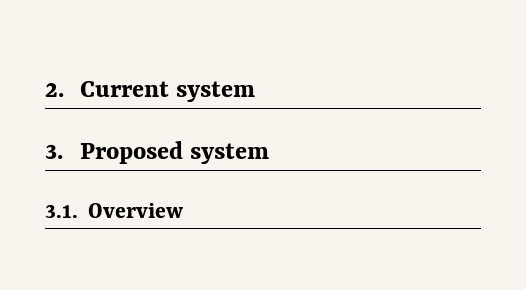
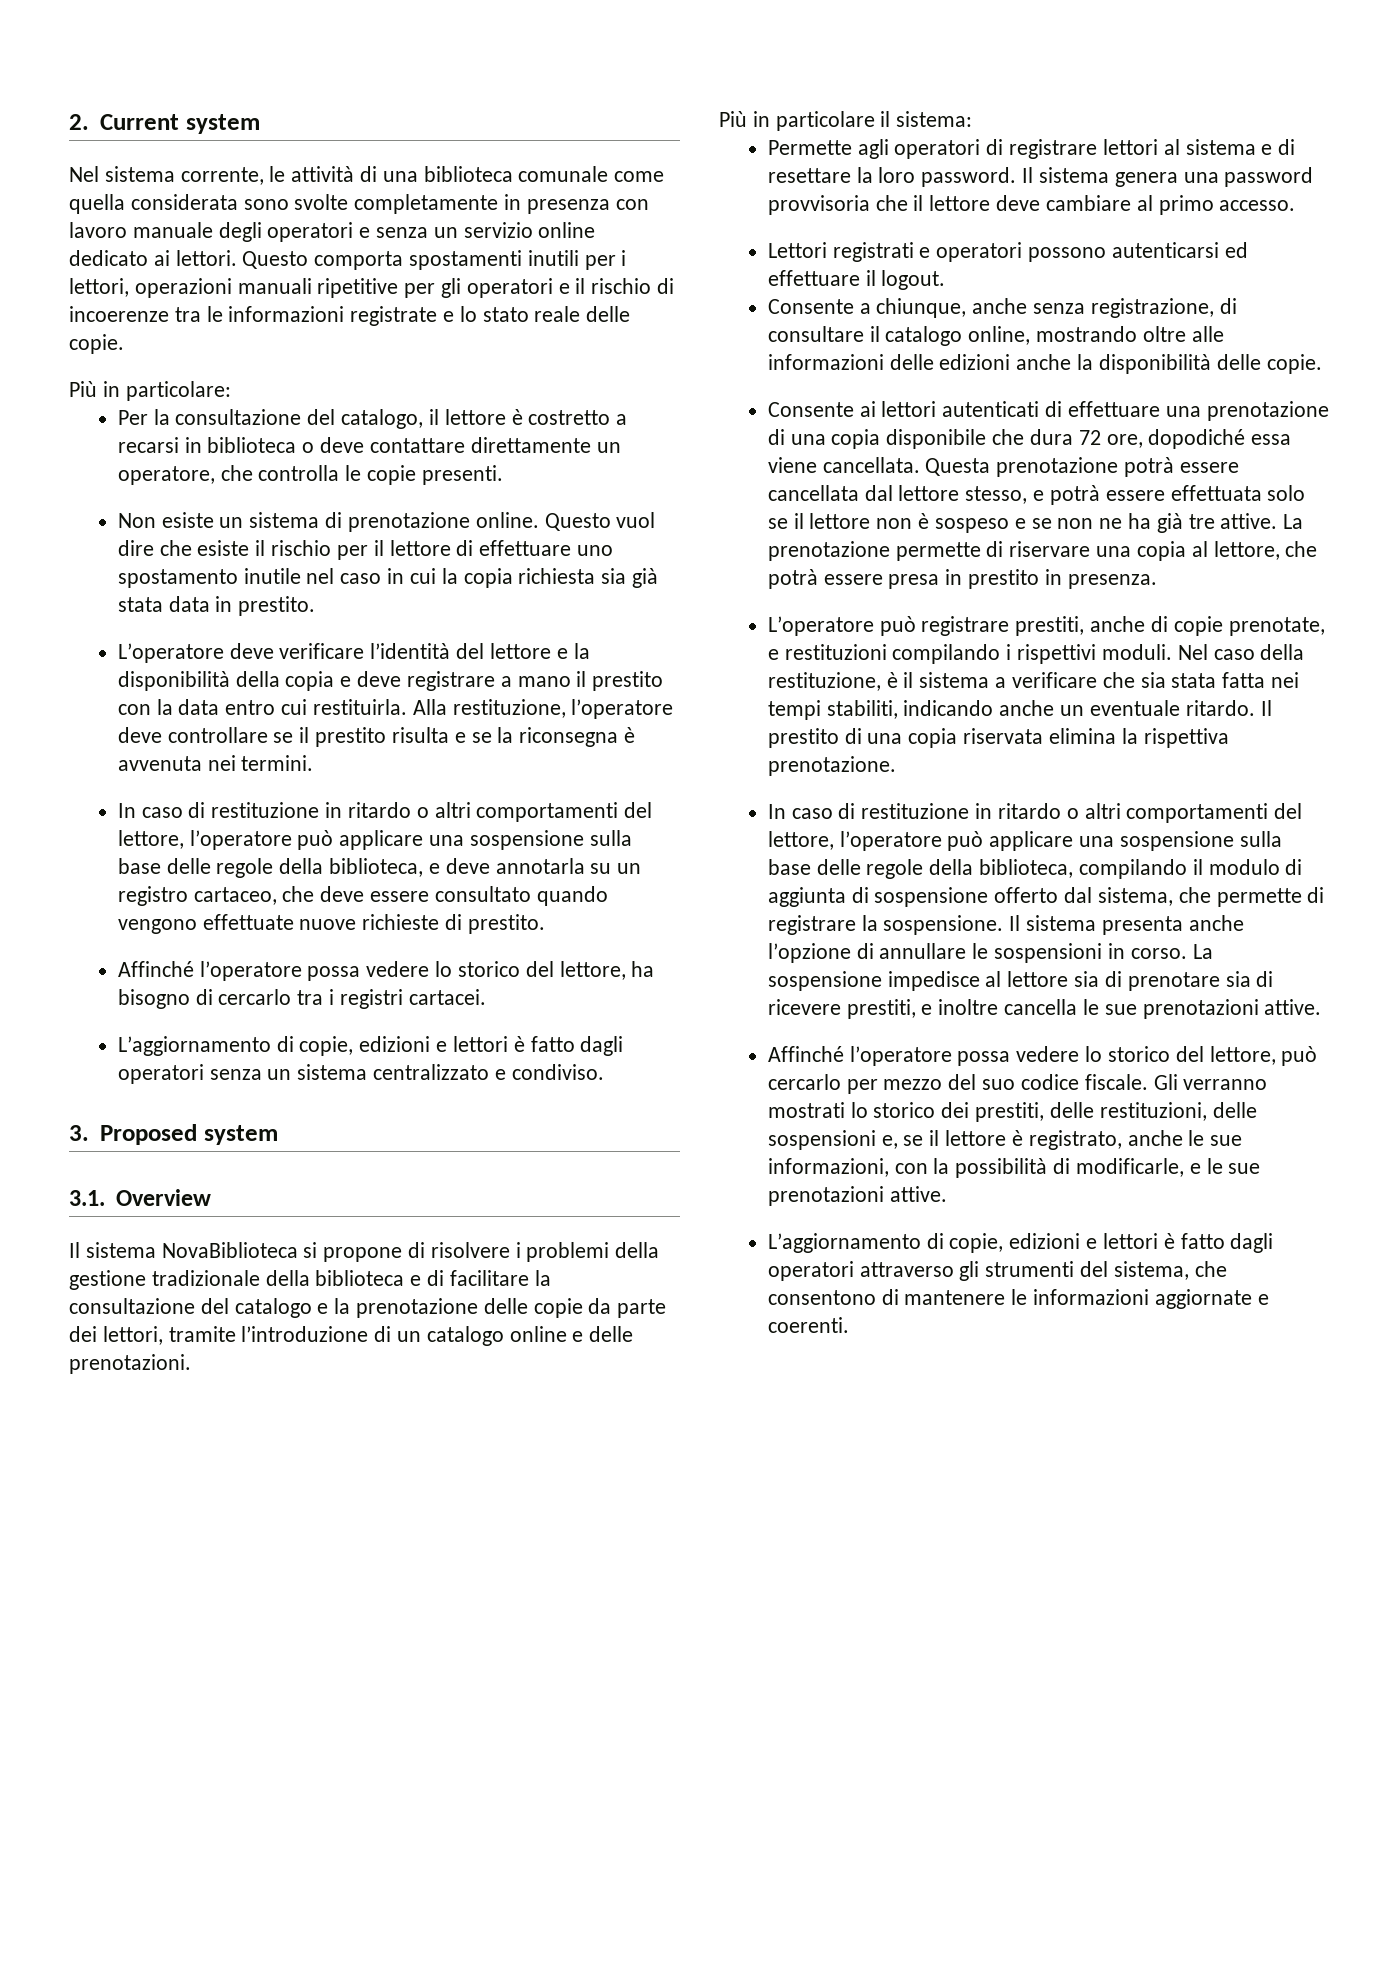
+ Nel sistema corrente, le attività di una biblioteca comunale come quella considerata sono svolte completamente in presenza con lavoro manuale degli operatori e senza un servizio online dedicato ai lettori. Questo comporta spostamenti inutili per i lettori, operazioni manuali ripetitive per gli operatori e il rischio di incoerenze tra le informazioni registrate e lo stato reale delle copie.
+ Più in particolare:
+ Per la consultazione del catalogo, il lettore è costretto a recarsi in biblioteca o deve contattare direttamente un operatore, che controlla le copie presenti.
+ Non esiste un sistema di prenotazione online. Questo vuol dire che esiste il rischio per il lettore di effettuare uno spostamento inutile nel caso in cui la copia richiesta sia già stata data in prestito.
+ L’operatore deve verificare l’identità del lettore e la disponibilità della copia e deve registrare a mano il prestito con la data entro cui restituirla. Alla restituzione, l’operatore deve controllare se il prestito risulta e se la riconsegna è avvenuta nei termini.
+ In caso di restituzione in ritardo o altri comportamenti del lettore, l’operatore può applicare una sospensione sulla base delle regole della biblioteca, e deve annotarla su un registro cartaceo, che deve essere consultato quando vengono effettuate nuove richieste di prestito.
+ Affinché l’operatore possa vedere lo storico del lettore, ha bisogno di cercarlo tra i registri cartacei.
+ L’aggiornamento di copie, edizioni e lettori è fatto dagli operatori senza un sistema centralizzato e condiviso.
+ Il sistema NovaBiblioteca si propone di risolvere i problemi della gestione tradizionale della biblioteca e di facilitare la consultazione del catalogo e la prenotazione delle copie da parte dei lettori, tramite l’introduzione di un catalogo online e delle prenotazioni.
+ Più in particolare il sistema:
+ Permette agli operatori di registrare lettori al sistema e di resettare la loro password. Il sistema genera una password provvisoria che il lettore deve cambiare al primo accesso.
+ Lettori registrati e operatori possono autenticarsi ed effettuare il logout.
+ Consente a chiunque, anche senza registrazione, di consultare il catalogo online, mostrando oltre alle informazioni delle edizioni anche la disponibilità delle copie.
+ Consente ai lettori autenticati di effettuare una prenotazione di una copia disponibile che dura 72 ore, dopodiché essa viene cancellata. Questa prenotazione potrà essere cancellata dal lettore stesso, e potrà essere effettuata solo se il lettore non è sospeso e se non ne ha già tre attive. La prenotazione permette di riservare una copia al lettore, che potrà essere presa in prestito in presenza.
+ L’operatore può registrare prestiti, anche di copie prenotate, e restituzioni compilando i rispettivi moduli. Nel caso della restituzione, è il sistema a verificare che sia stata fatta nei tempi stabiliti, indicando anche un eventuale ritardo. Il prestito di una copia riservata elimina la rispettiva prenotazione.
+ In caso di restituzione in ritardo o altri comportamenti del lettore, l’operatore può applicare una sospensione sulla base delle regole della biblioteca, compilando il modulo di aggiunta di sospensione offerto dal sistema, che permette di registrare la sospensione. Il sistema presenta anche l’opzione di annullare le sospensioni in corso. La sospensione impedisce al lettore sia di prenotare sia di ricevere prestiti, e inoltre cancella le sue prenotazioni attive.
+ Affinché l’operatore possa vedere lo storico del lettore, può cercarlo per mezzo del suo codice fiscale. Gli verranno mostrati lo storico dei prestiti, delle restituzioni, delle sospensioni e, se il lettore è registrato, anche le sue informazioni, con la possibilità di modificarle, e le sue prenotazioni attive.
+ L’aggiornamento di copie, edizioni e lettori è fatto dagli operatori attraverso gli strumenti del sistema, che consentono di mantenere le informazioni aggiornate e coerenti.

